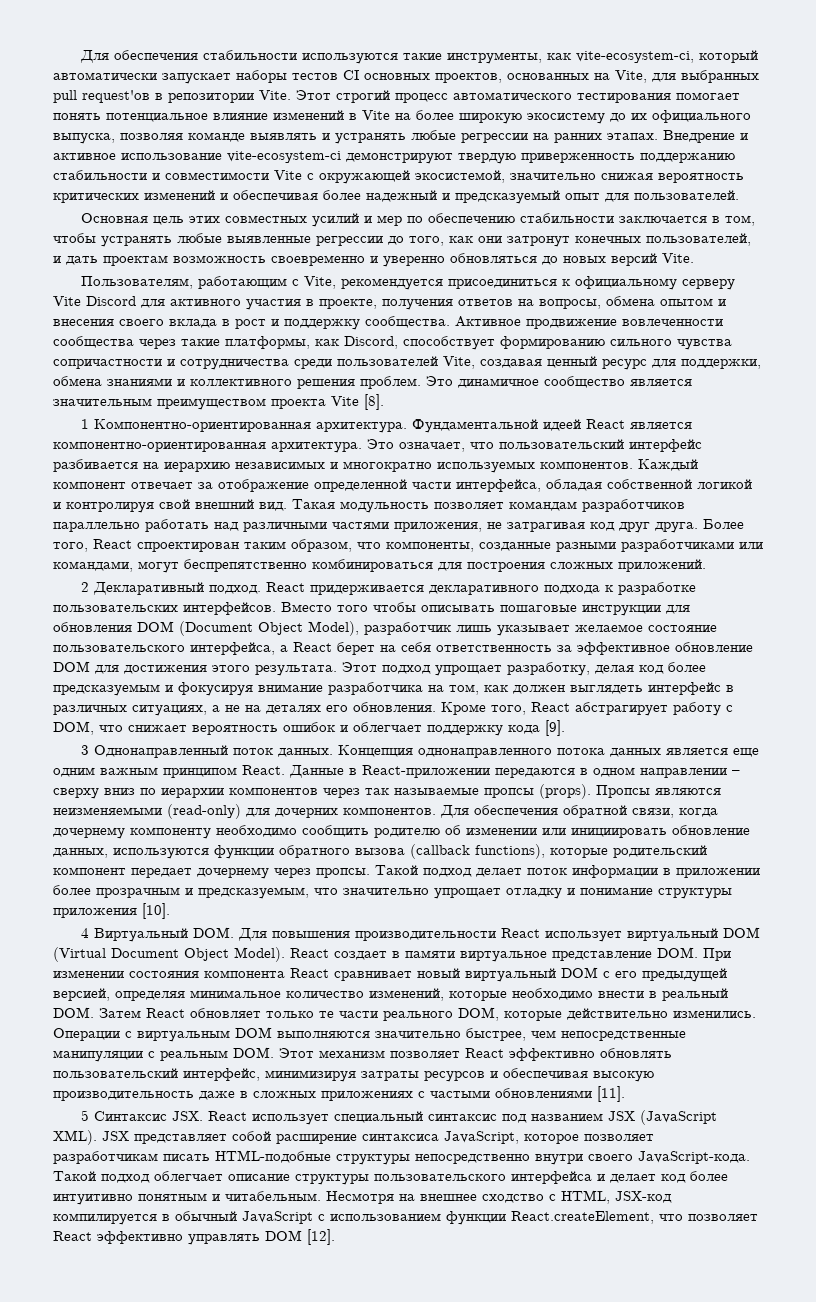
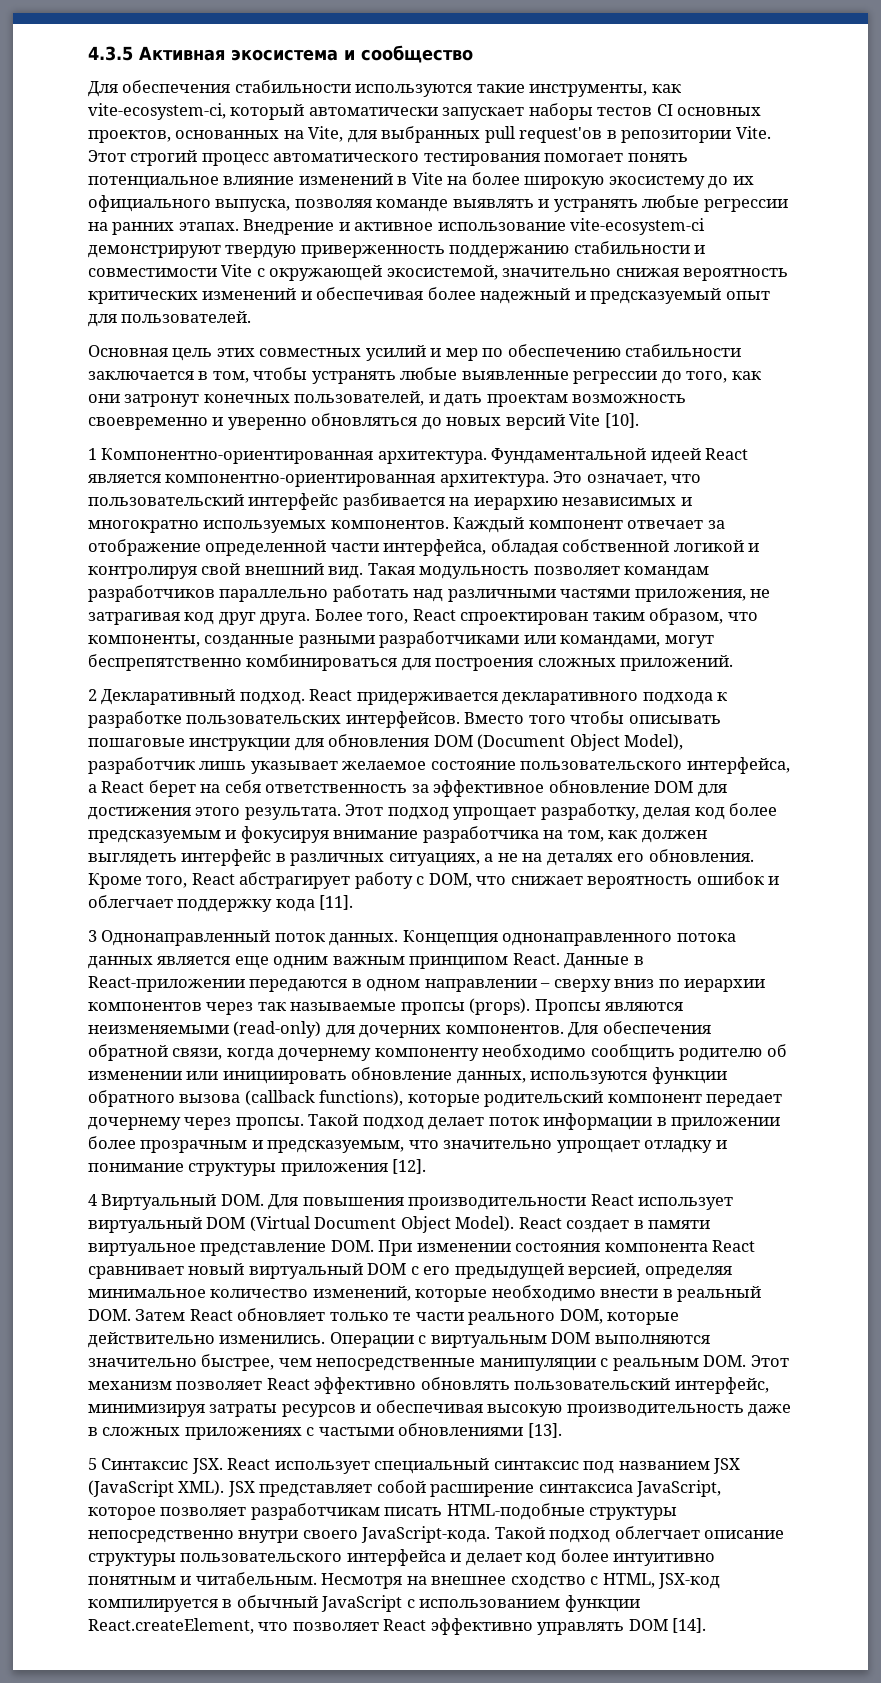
+ 4.3.5 Активная экосистема и сообщество
- Основная цель этих совместных усилий и мер по обеспечению стабильности заключается в том, чтобы устранять любые выявленные регрессии до того, как они затронут конечных пользователей, и дать проектам возможность своевременно и уверенно обновляться до новых версий Vite.
- Пользователям, работающим с Vite, рекомендуется присоединиться к официальному серверу Vite Discord для активного участия в проекте, получения ответов на вопросы, обмена опытом и внесения своего вклада в рост и поддержку сообщества. Активное продвижение вовлеченности сообщества через такие платформы, как Discord, способствует формированию сильного чувства сопричастности и сотрудничества среди пользователей Vite, создавая ценный ресурс для поддержки, обмена знаниями и коллективного решения проблем. Это динамичное сообщество является значительным преимуществом проекта Vite [8].
+ Основная цель этих совместных усилий и мер по обеспечению стабильности заключается в том, чтобы устранять любые выявленные регрессии до того, как они затронут конечных пользователей, и дать проектам возможность своевременно и уверенно обновляться до новых версий Vite [10].
- Кроме того, React абстрагирует работу с DOM, что снижает вероятность ошибок и облегчает поддержку кода [9].
+ Кроме того, React абстрагирует работу с DOM, что снижает вероятность ошибок и облегчает поддержку кода [11].
- Такой подход делает поток информации в приложении более прозрачным и предсказуемым, что значительно упрощает отладку и понимание структуры приложения [10].
+ Такой подход делает поток информации в приложении более прозрачным и предсказуемым, что значительно упрощает отладку и понимание структуры приложения [12].
- Операции с виртуальным DOM выполняются значительно быстрее, чем непосредственные манипуляции с реальным DOM. Этот механизм позволяет React эффективно обновлять пользовательский интерфейс, минимизируя затраты ресурсов и обеспечивая высокую производительность даже в сложных приложениях с частыми обновлениями [11].
+ Операции с виртуальным DOM выполняются значительно быстрее, чем непосредственные манипуляции с реальным DOM. Этот механизм позволяет React эффективно обновлять пользовательский интерфейс, минимизируя затраты ресурсов и обеспечивая высокую производительность даже в сложных приложениях с частыми обновлениями [13].
- Несмотря на внешнее сходство с HTML, JSX-код компилируется в обычный JavaScript с использованием функции React.createElement, что позволяет React эффективно управлять DOM [12].
+ Несмотря на внешнее сходство с HTML, JSX-код компилируется в обычный JavaScript с использованием функции React.createElement, что позволяет React эффективно управлять DOM [14].

